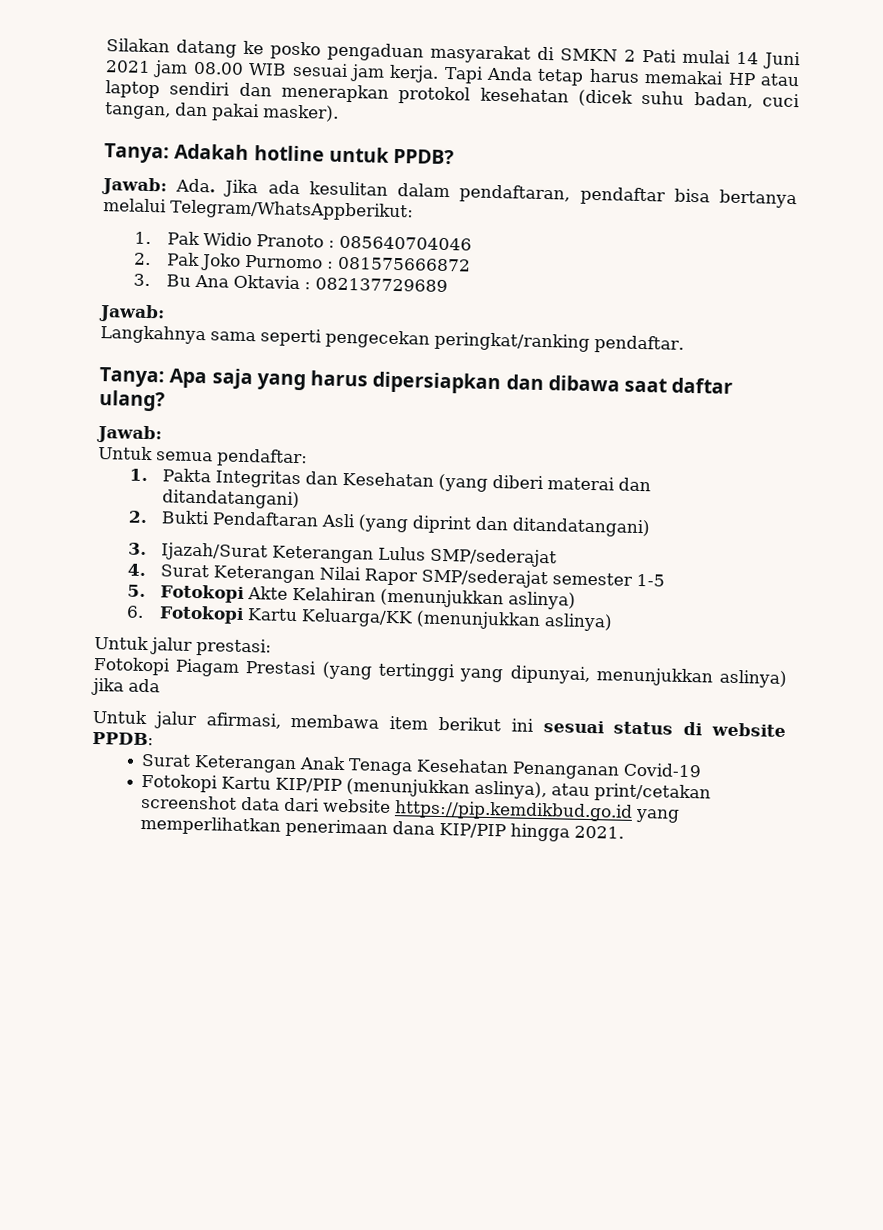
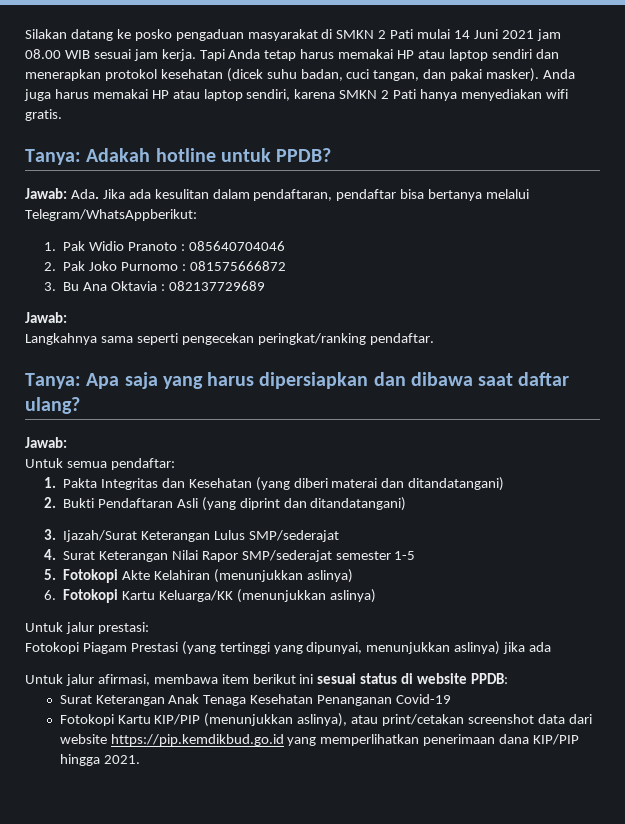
+ Anda juga harus memakai HP atau laptop sendiri, karena SMKN 2 Pati hanya menyediakan wifi gratis.

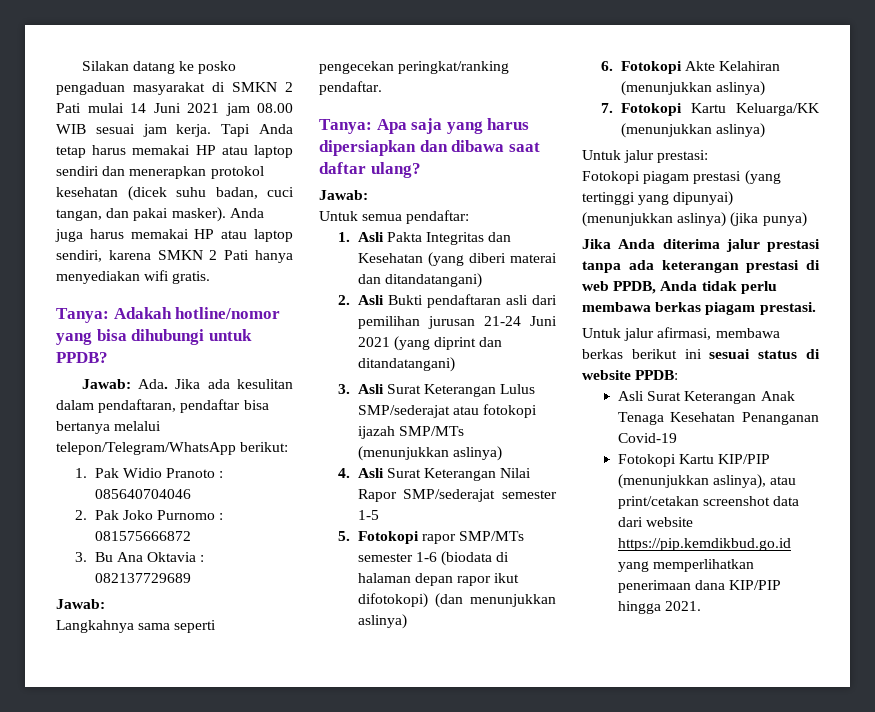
- Tanya: Adakah hotline untuk PPDB?
+ Tanya: Adakah hotline/nomor yang bisa dihubungi untuk PPDB?
- Jawab: Ada. Jika ada kesulitan dalam pendaftaran, pendaftar bisa bertanya melalui Telegram/WhatsAppberikut:
+ Jawab: Ada. Jika ada kesulitan dalam pendaftaran, pendaftar bisa bertanya melalui telepon/Telegram/WhatsApp berikut:
- 1. Pakta Integritas dan Kesehatan (yang diberi materai dan ditandatangani)
+ 1. Asli Pakta Integritas dan Kesehatan (yang diberi materai dan ditandatangani)
- 2. Bukti Pendaftaran Asli (yang diprint dan ditandatangani)
+ 2. Asli Bukti pendaftaran asli dari pemilihan jurusan 21-24 Juni 2021 (yang diprint dan ditandatangani)
- 3. Ijazah/Surat Keterangan Lulus SMP/sederajat
+ 3. Asli Surat Keterangan Lulus SMP/sederajat atau fotokopi ijazah SMP/MTs (menunjukkan aslinya)
- 4. Surat Keterangan Nilai Rapor SMP/sederajat semester 1-5
+ 4. Asli Surat Keterangan Nilai Rapor SMP/sederajat semester 1-5
- 5. Fotokopi Akte Kelahiran (menunjukkan aslinya)
+ 5. Fotokopi rapor SMP/MTs semester 1-6 (biodata di halaman depan rapor ikut difotokopi) (dan menunjukkan aslinya)
+ 6. Fotokopi Akte Kelahiran (menunjukkan aslinya)
- 6. Fotokopi Kartu Keluarga/KK (menunjukkan aslinya)
+ 7. Fotokopi Kartu Keluarga/KK (menunjukkan aslinya)
- Fotokopi Piagam Prestasi (yang tertinggi yang dipunyai, menunjukkan aslinya) jika ada
+ Fotokopi piagam prestasi (yang tertinggi yang dipunyai) (menunjukkan aslinya) (jika punya)
+ Jika Anda diterima jalur prestasi tanpa ada keterangan prestasi di web PPDB, Anda tidak perlu membawa berkas piagam prestasi.
- Untuk jalur afirmasi, membawa item berikut ini sesuai status di website PPDB:
+ Untuk jalur afirmasi, membawa berkas berikut ini sesuai status di website PPDB:
- Surat Keterangan Anak Tenaga Kesehatan Penanganan Covid-19
+ Asli Surat Keterangan Anak Tenaga Kesehatan Penanganan Covid-19

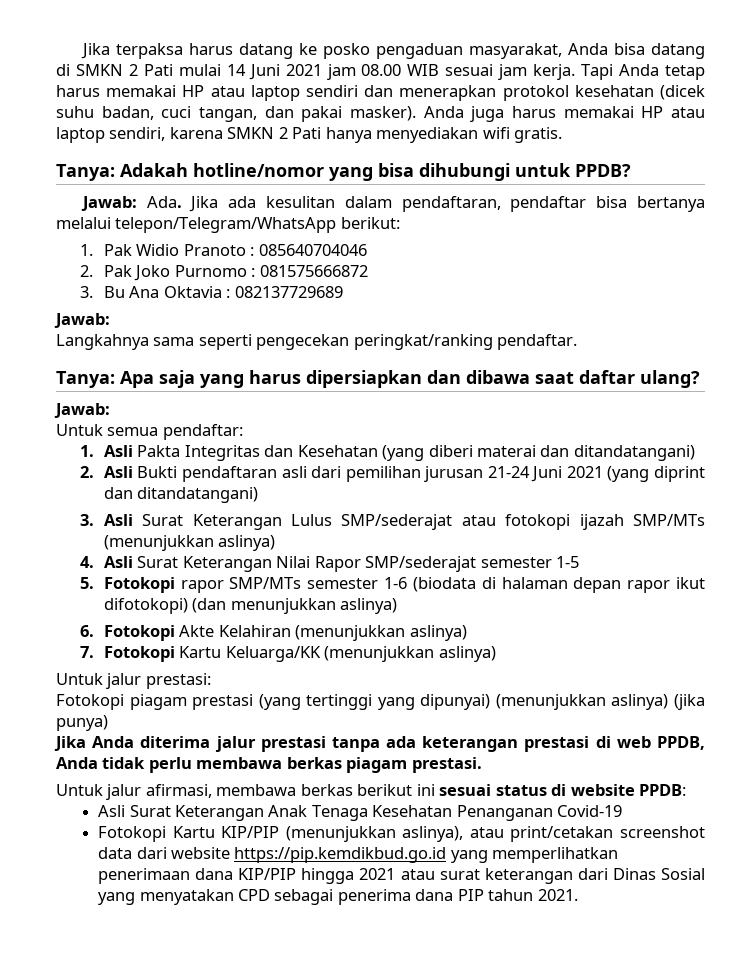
- Silakan datang ke posko pengaduan masyarakat di SMKN 2 Pati mulai 14 Juni 2021 jam 08.00 WIB sesuai jam kerja.
+ Jika terpaksa harus datang ke posko pengaduan masyarakat, Anda bisa datang di SMKN 2 Pati mulai 14 Juni 2021 jam 08.00 WIB sesuai jam kerja.
- Fotokopi Kartu KIP/PIP (menunjukkan aslinya), atau print/cetakan screenshot data dari website https://pip.kemdikbud.go.id yang memperlihatkan penerimaan dana KIP/PIP hingga 2021.
+ Fotokopi Kartu KIP/PIP (menunjukkan aslinya), atau print/cetakan screenshot data dari website https://pip.kemdikbud.go.id yang memperlihatkan penerimaan dana KIP/PIP hingga 2021 atau surat keterangan dari Dinas Sosial yang menyatakan CPD sebagai penerima dana PIP tahun 2021.

